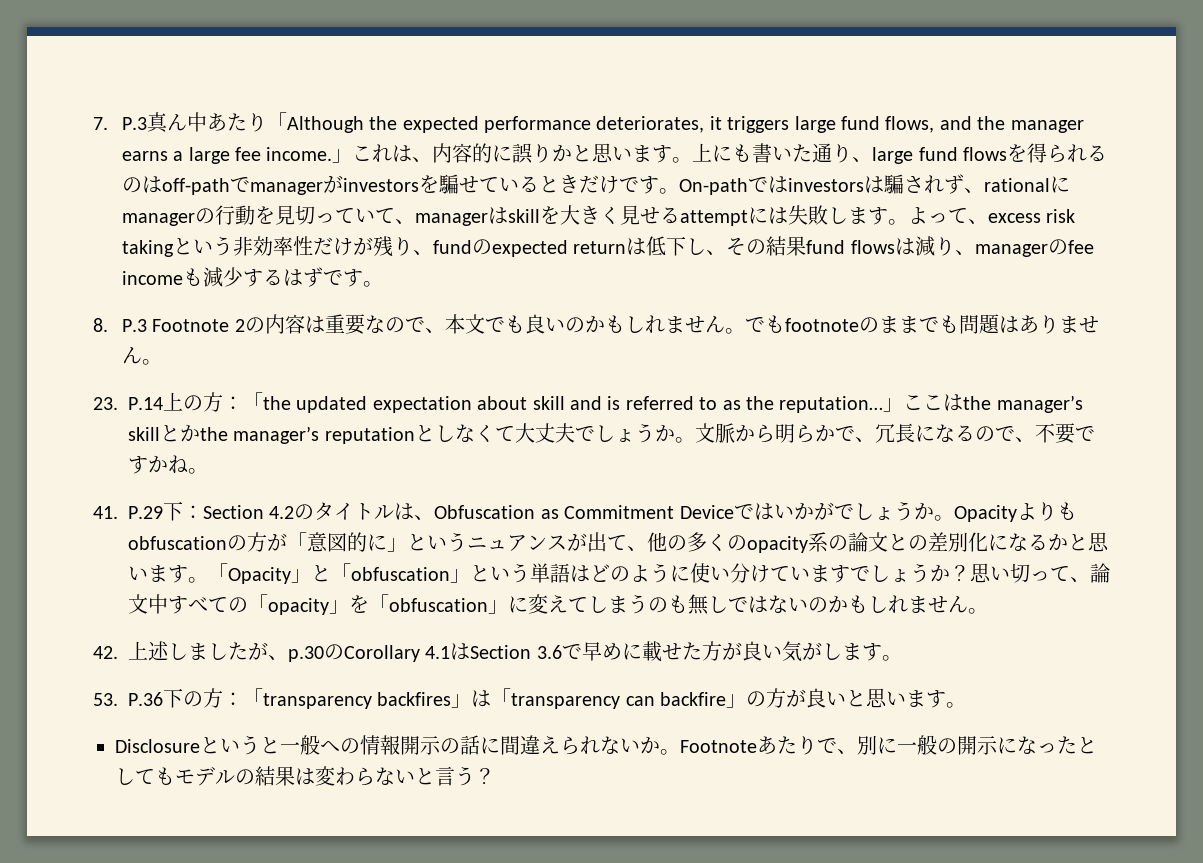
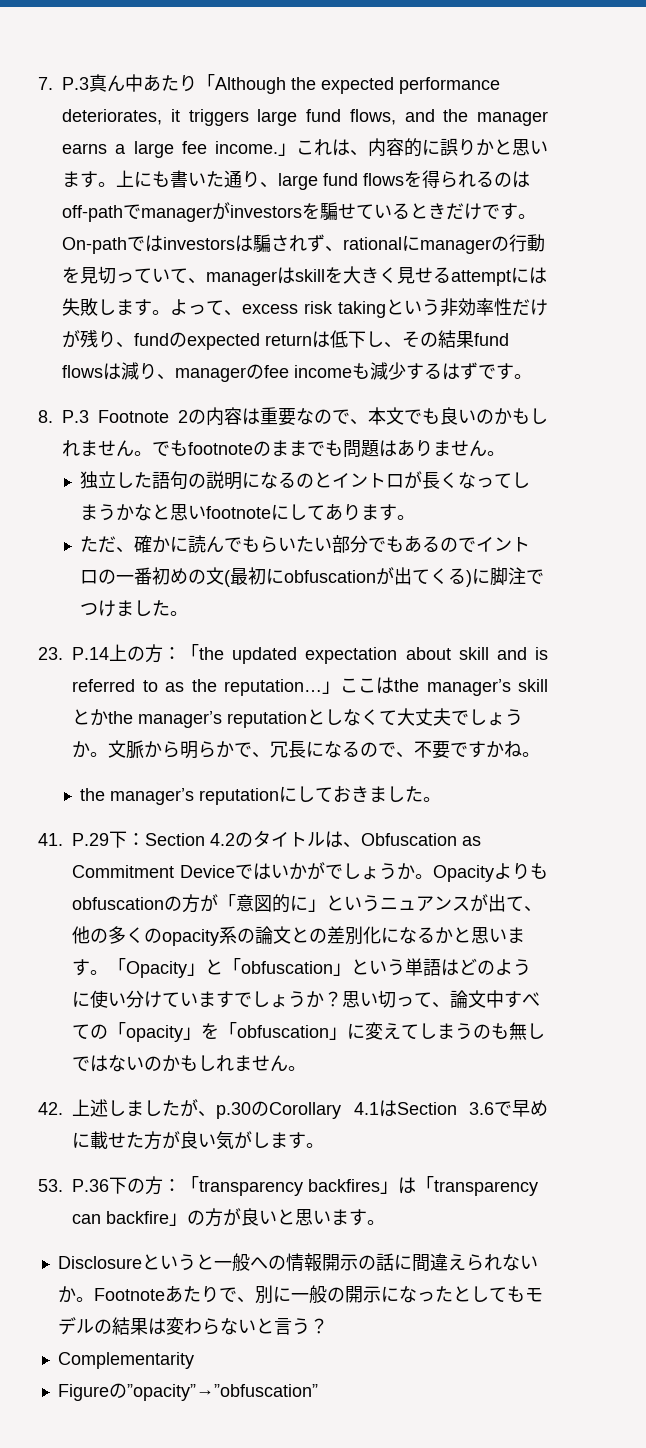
+ 独立した語句の説明になるのとイントロが長くなってしまうかなと思いfootnoteにしてあります。
+ ただ、確かに読んでもらいたい部分でもあるのでイントロの一番初めの文(最初にobfuscationが出てくる)に脚注でつけました。
+ the manager’s reputationにしておきました。
+ Complementarity
+ Figureの”opacity”→”obfuscation”

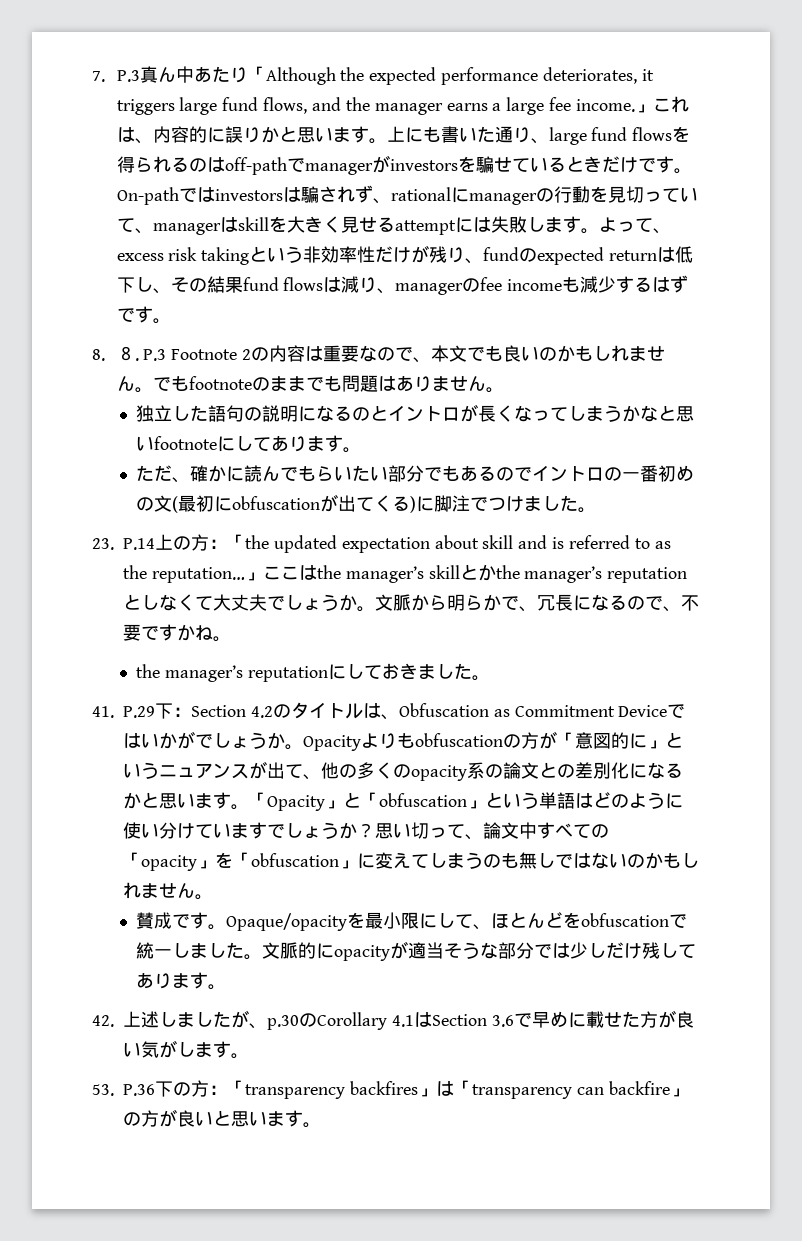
- 8. P.3 Footnote 2の内容は重要なので、本文でも良いのかもしれません。
+ 8.８. P.3 Footnote 2の内容は重要なので、本文でも良いのかもしれません。
+ 賛成です。Opaque/opacityを最小限にして、ほとんどをobfuscationで統一しました。文脈的にopacityが適当そうな部分では少しだけ残してあります。
- Disclosureというと一般への情報開示の話に間違えられないか。Footnoteあたりで、別に一般の開示になったとしてもモデルの結果は変わらないと言う？
- Complementarity
- Figureの”opacity”→”obfuscation”

